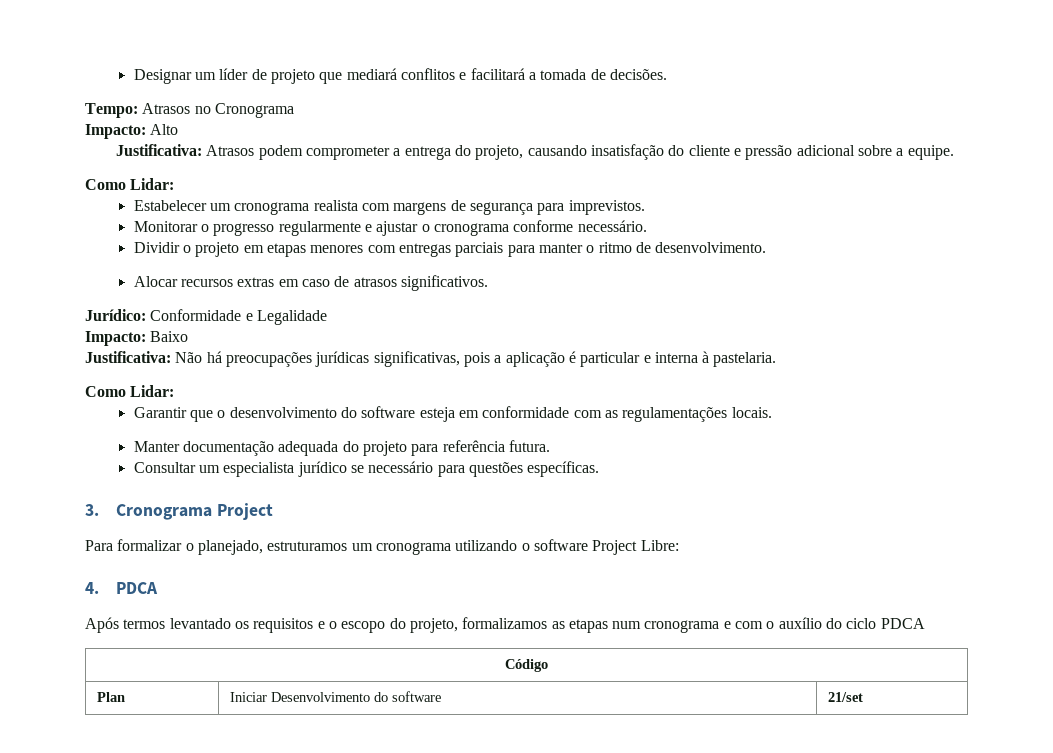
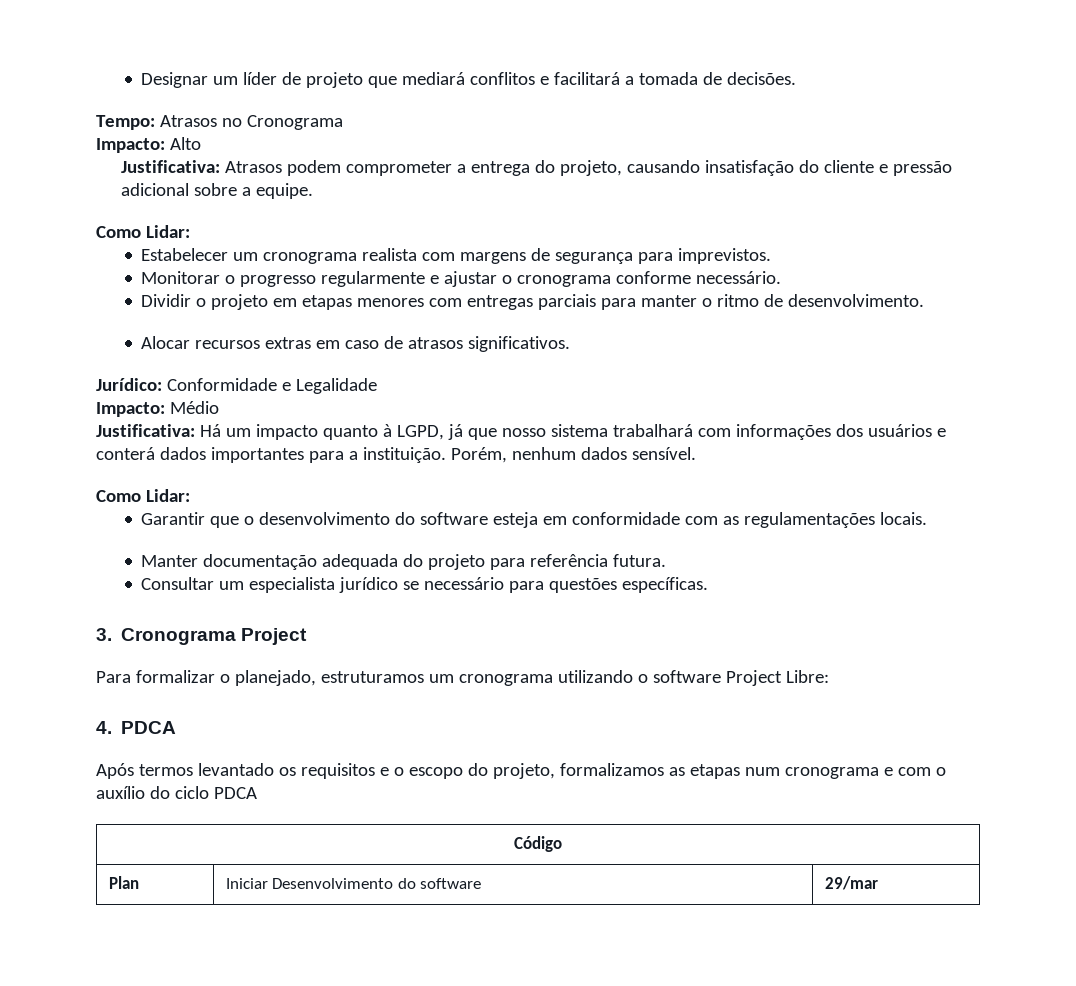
- Impacto: Baixo
- Justificativa: Não há preocupações jurídicas significativas, pois a aplicação é particular e interna à pastelaria.
+ Impacto: Médio
+ Justificativa: Há um impacto quanto à LGPD, já que nosso sistema trabalhará com informações dos usuários e conterá dados importantes para a instituição. Porém, nenhum dados sensível.
- Plan | Iniciar Desenvolvimento do software | 21/set
+ Plan | Iniciar Desenvolvimento do software | 29/mar

